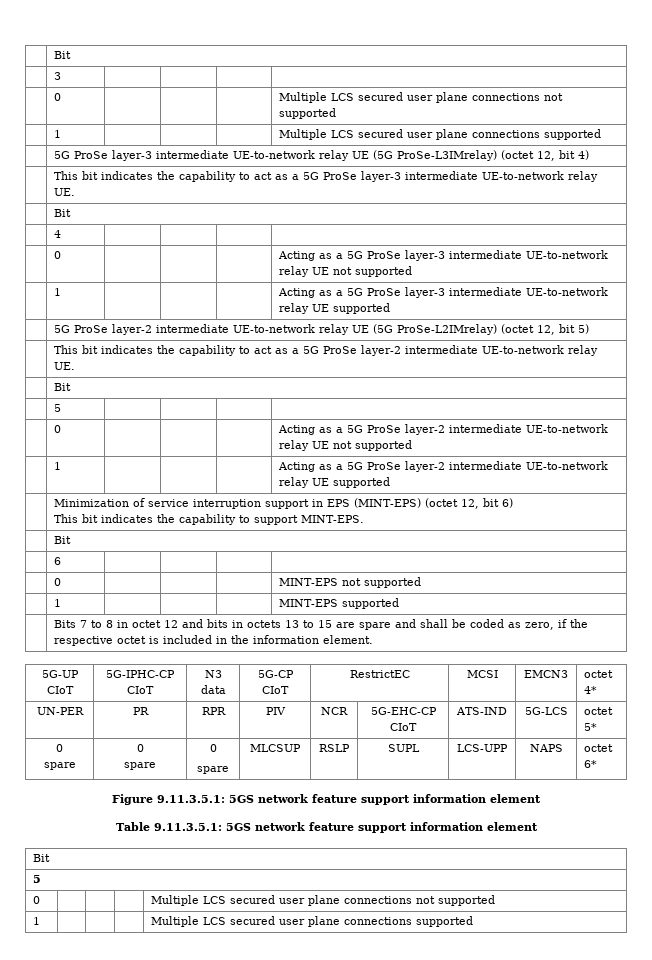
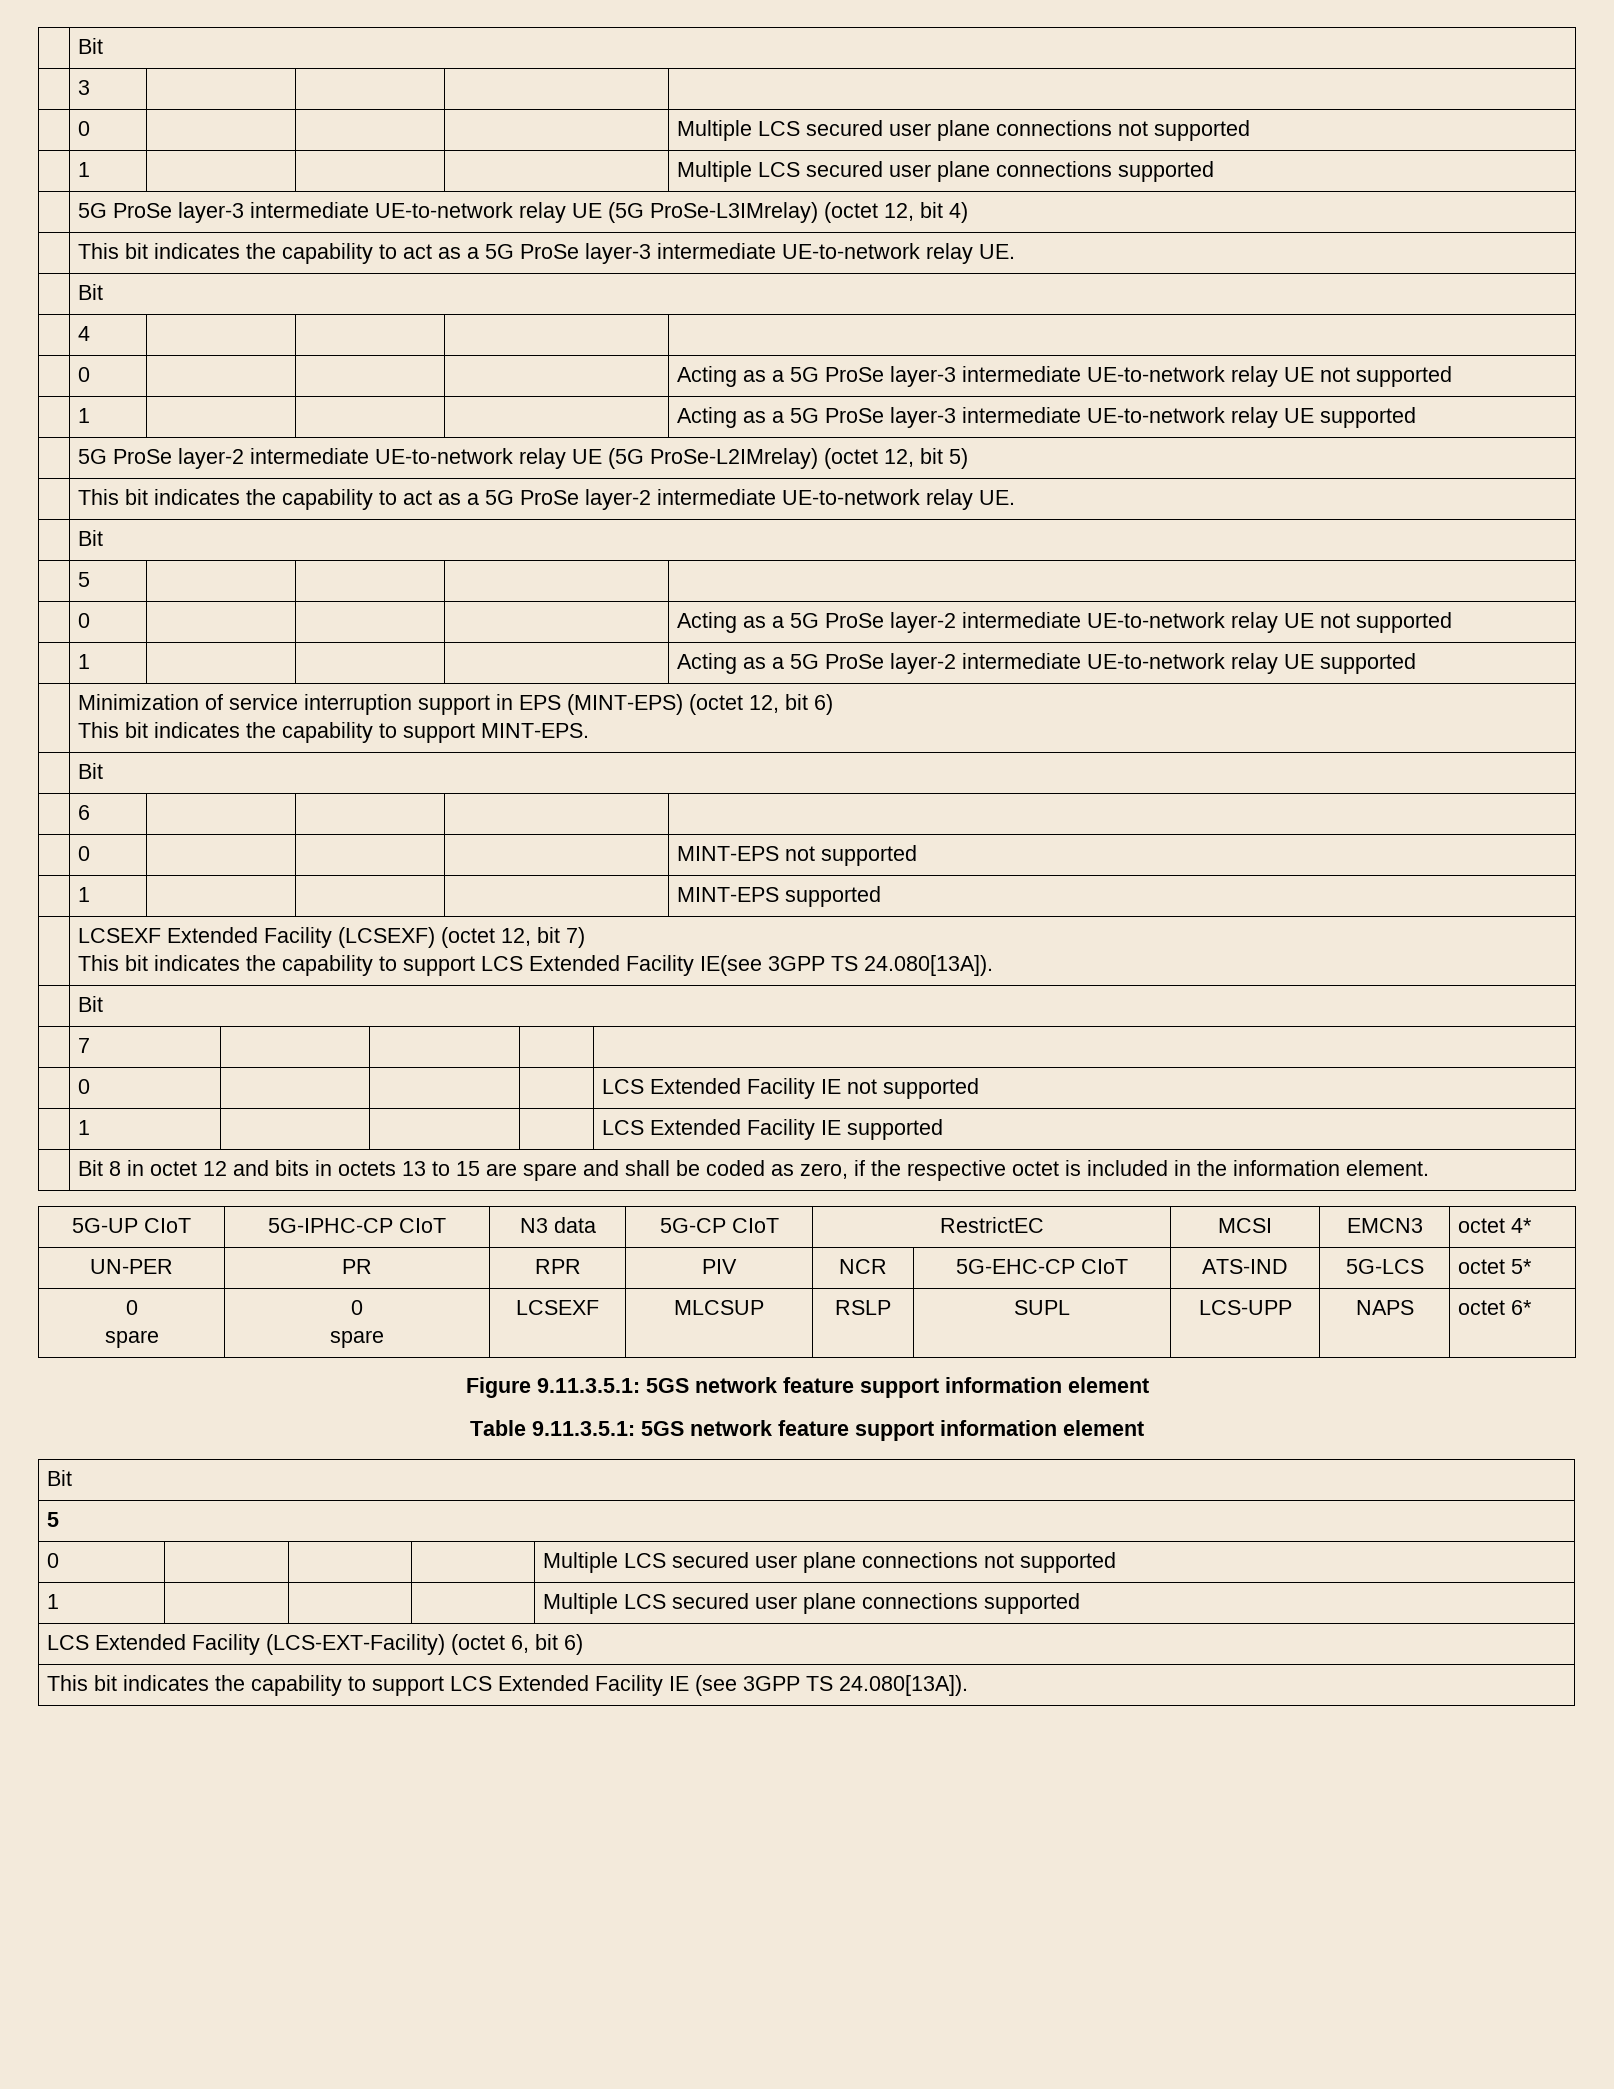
- | Bits 7 to 8 in octet 12 and bits in octets 13 to 15 are spare and shall be coded as zero, if the respective octet is included in the information element.
+ | LCSEXF Extended Facility (LCSEXF) (octet 12, bit 7)
+ This bit indicates the capability to support LCS Extended Facility IE(see 3GPP TS 24.080[13A]).
+ | Bit
+ | 7 | | | |
+ | 0 | | | | LCS Extended Facility IE not supported
+ | 1 | | | | LCS Extended Facility IE supported
+ | Bit 8 in octet 12 and bits in octets 13 to 15 are spare and shall be coded as zero, if the respective octet is included in the information element.
  UN-PER | PR | RPR | PIV | NCR | 5G-EHC-CP CIoT | ATS-IND | 5G-LCS | octet 5*
  0
  spare | 0
- spare | 0
- spare | MLCSUP | RSLP | SUPL | LCS-UPP | NAPS | octet 6*
+ spare | LCSEXF | MLCSUP | RSLP | SUPL | LCS-UPP | NAPS | octet 6*
+ LCS Extended Facility (LCS-EXT-Facility) (octet 6, bit 6)
+ This bit indicates the capability to support LCS Extended Facility IE (see 3GPP TS 24.080[13A]).

